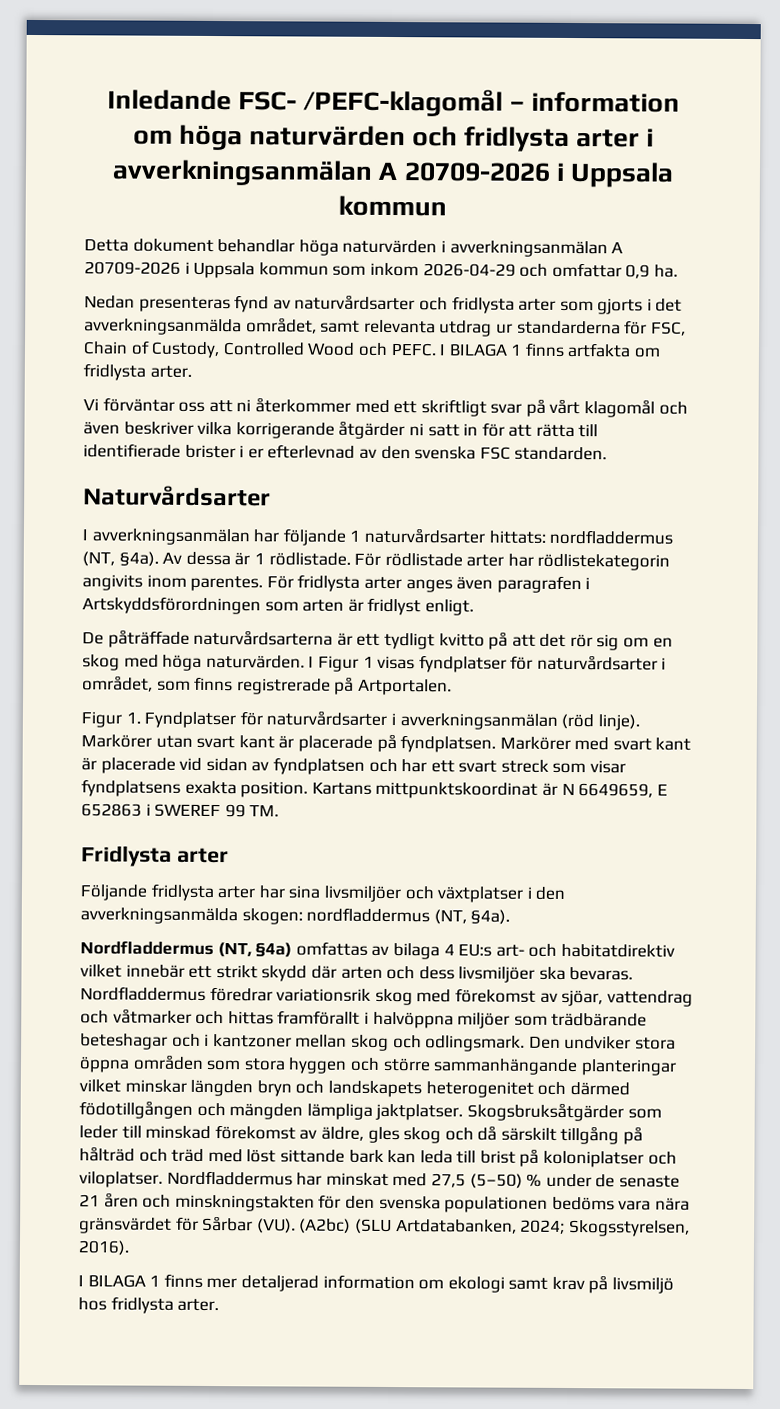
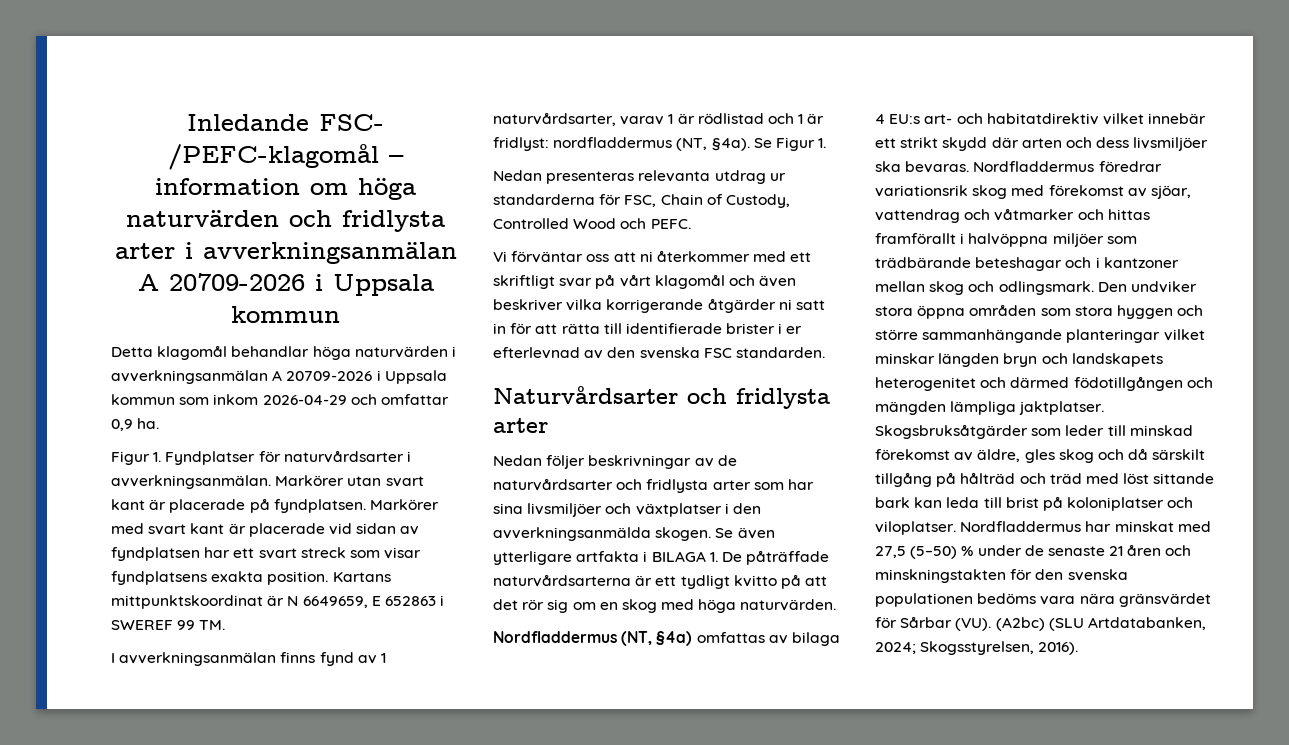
- Detta dokument behandlar höga naturvärden i avverkningsanmälan A 20709-2026 i Uppsala kommun som inkom 2026-04-29 och omfattar 0,9 ha.
+ Detta klagomål behandlar höga naturvärden i avverkningsanmälan A 20709-2026 i Uppsala kommun som inkom 2026-04-29 och omfattar 0,9 ha.
- Nedan presenteras fynd av naturvårdsarter och fridlysta arter som gjorts i det avverkningsanmälda området, samt relevanta utdrag ur standarderna för FSC, Chain of Custody, Controlled Wood och PEFC. I BILAGA 1 finns artfakta om fridlysta arter.
+ Figur 1. Fyndplatser för naturvårdsarter i avverkningsanmälan. Markörer utan svart kant är placerade på fyndplatsen. Markörer med svart kant är placerade vid sidan av fyndplatsen har ett svart streck som visar fyndplatsens exakta position. Kartans mittpunktskoordinat är N 6649659, E 652863 i SWEREF 99 TM.
+ I avverkningsanmälan finns fynd av 1 naturvårdsarter, varav 1 är rödlistad och 1 är fridlyst: nordfladdermus (NT, §4a). Se Figur 1.
+ Nedan presenteras relevanta utdrag ur standarderna för FSC, Chain of Custody, Controlled Wood och PEFC.
- Naturvårdsarter
- I avverkningsanmälan har följande 1 naturvårdsarter hittats: nordfladdermus (NT, §4a). Av dessa är 1 rödlistade. För rödlistade arter har rödlistekategorin angivits inom parentes. För fridlysta arter anges även paragrafen i Artskyddsförordningen som arten är fridlyst enligt.
- De påträffade naturvårdsarterna är ett tydligt kvitto på att det rör sig om en skog med höga naturvärden. I Figur 1 visas fyndplatser för naturvårdsarter i området, som finns registrerade på Artportalen.
- Figur 1. Fyndplatser för naturvårdsarter i avverkningsanmälan (röd linje). Markörer utan svart kant är placerade på fyndplatsen. Markörer med svart kant är placerade vid sidan av fyndplatsen och har ett svart streck som visar fyndplatsens exakta position. Kartans mittpunktskoordinat är N 6649659, E 652863 i SWEREF 99 TM.
- Fridlysta arter
- Följande fridlysta arter har sina livsmiljöer och växtplatser i den avverkningsanmälda skogen: nordfladdermus (NT, §4a).
+ Naturvårdsarter och fridlysta arter
+ Nedan följer beskrivningar av de naturvårdsarter och fridlysta arter som har sina livsmiljöer och växtplatser i den avverkningsanmälda skogen. Se även ytterligare artfakta i BILAGA 1. De påträffade naturvårdsarterna är ett tydligt kvitto på att det rör sig om en skog med höga naturvärden.
- I BILAGA 1 finns mer detaljerad information om ekologi samt krav på livsmiljö hos fridlysta arter.

